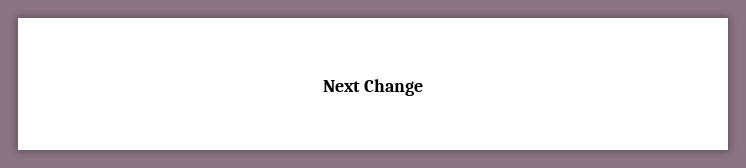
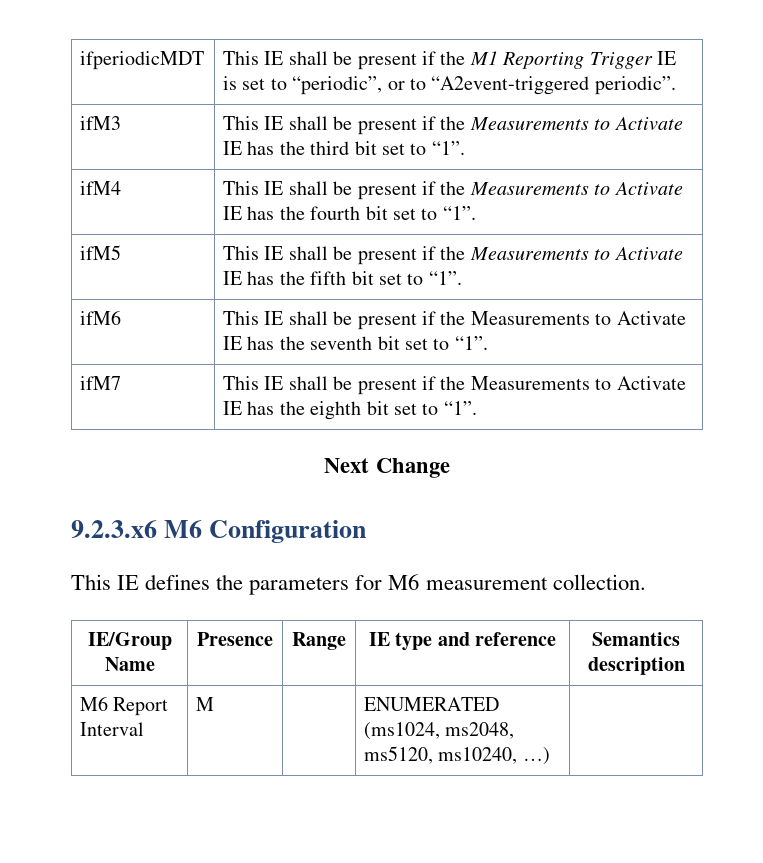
+ ifperiodicMDT | This IE shall be present if the M1 Reporting Trigger IE is set to “periodic”, or to “A2event-triggered periodic”.
+ ifM3 | This IE shall be present if the Measurements to Activate IE has the third bit set to “1”.
+ ifM4 | This IE shall be present if the Measurements to Activate IE has the fourth bit set to “1”.
+ ifM5 | This IE shall be present if the Measurements to Activate IE has the fifth bit set to “1”.
+ ifM6 | This IE shall be present if the Measurements to Activate IE has the seventh bit set to “1”.
+ ifM7 | This IE shall be present if the Measurements to Activate IE has the eighth bit set to “1”.
  Next Change
+ 9.2.3.x6 M6 Configuration
+ This IE defines the parameters for M6 measurement collection.
+ IE/Group Name | Presence | Range | IE type and reference | Semantics description
+ M6 Report Interval | M | | ENUMERATED (ms1024, ms2048, ms5120, ms10240, …) |

